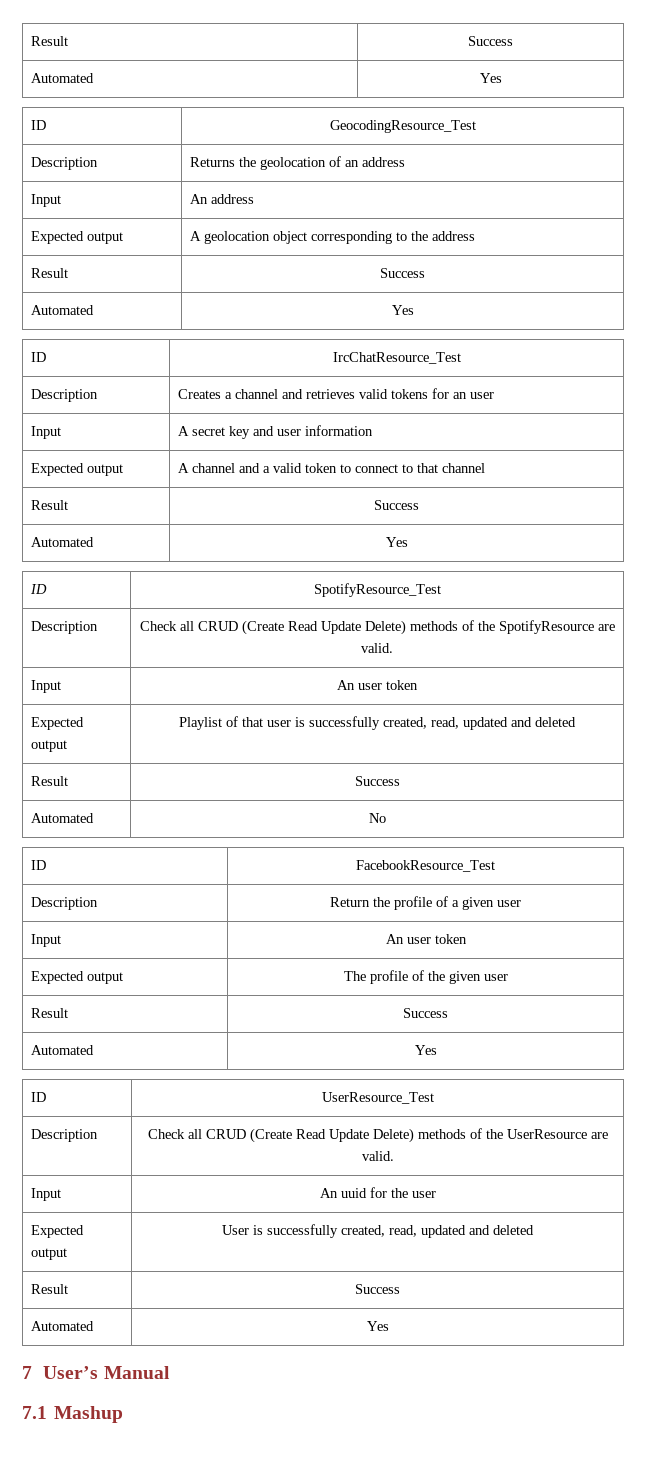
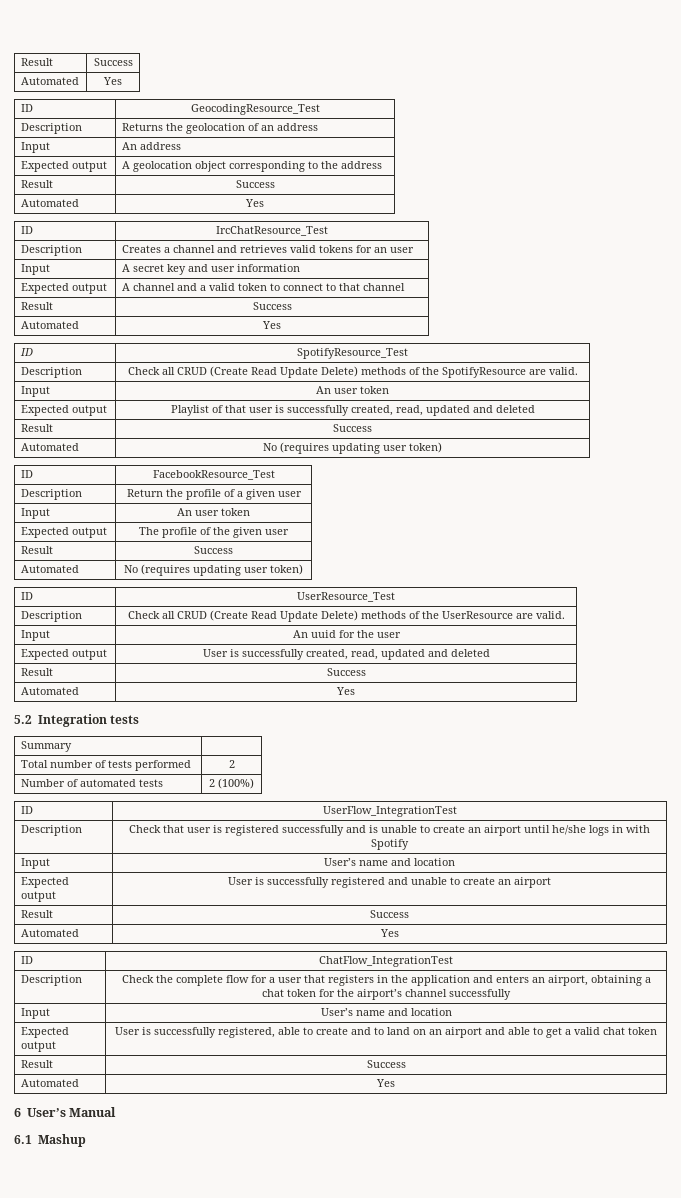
  Expected output | Playlist of that user is successfully created, read, updated and deleted
  Result | Success
- Automated | No
+ Automated | No (requires updating user token)
  Expected output | The profile of the given user
  Result | Success
- Automated | Yes
+ Automated | No (requires updating user token)
- 7 User’s Manual
+ 5.2 Integration tests
+ Summary |
+ Total number of tests performed | 2
+ Number of automated tests | 2 (100%)
+ ID | UserFlow_IntegrationTest
+ Description | Check that user is registered successfully and is unable to create an airport until he/she logs in with Spotify
+ Input | User’s name and location
+ Expected output | User is successfully registered and unable to create an airport
+ Result | Success
+ Automated | Yes
+ ID | ChatFlow_IntegrationTest
+ Description | Check the complete flow for a user that registers in the application and enters an airport, obtaining a chat token for the airport’s channel successfully
+ Input | User’s name and location
+ Expected output | User is successfully registered, able to create and to land on an airport and able to get a valid chat token
+ Result | Success
+ Automated | Yes
+ 6 User’s Manual
- 7.1 Mashup
+ 6.1 Mashup

